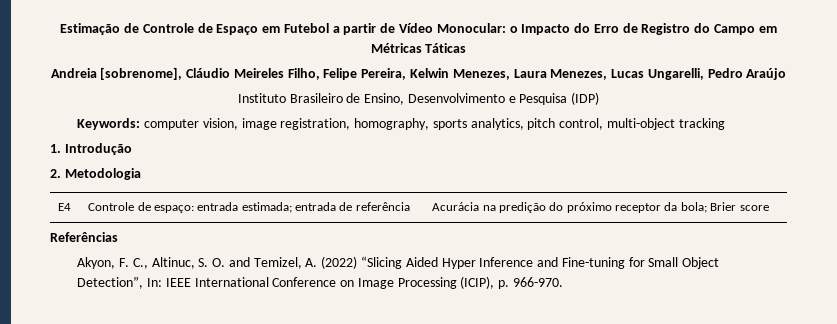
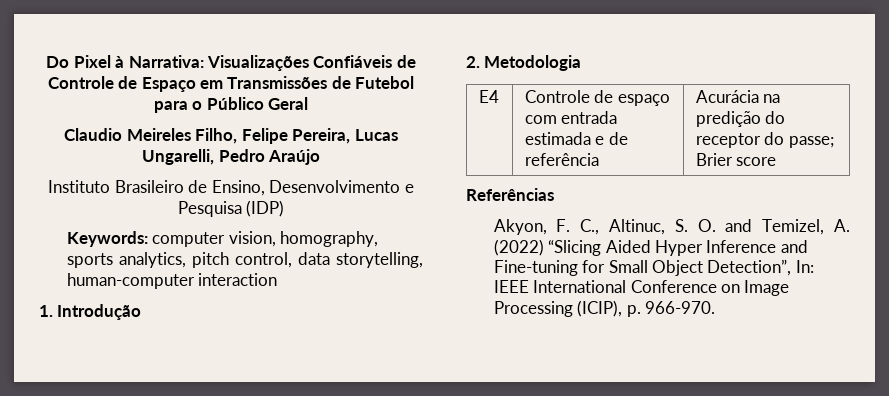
- Estimação de Controle de Espaço em Futebol a partir de Vídeo Monocular: o Impacto do Erro de Registro do Campo em Métricas Táticas
- Andreia [sobrenome], Cláudio Meireles Filho, Felipe Pereira, Kelwin Menezes, Laura Menezes, Lucas Ungarelli, Pedro Araújo
+ Do Pixel à Narrativa: Visualizações Confiáveis de Controle de Espaço em Transmissões de Futebol para o Público Geral
+ Claudio Meireles Filho, Felipe Pereira, Lucas Ungarelli, Pedro Araújo
- Keywords: computer vision, image registration, homography, sports analytics, pitch control, multi-object tracking
+ Keywords: computer vision, homography, sports analytics, pitch control, data storytelling, human-computer interaction
- E4 | Controle de espaço: entrada estimada; entrada de referência | Acurácia na predição do próximo receptor da bola; Brier score
+ E4 | Controle de espaço com entrada estimada e de referência | Acurácia na predição do receptor do passe; Brier score

